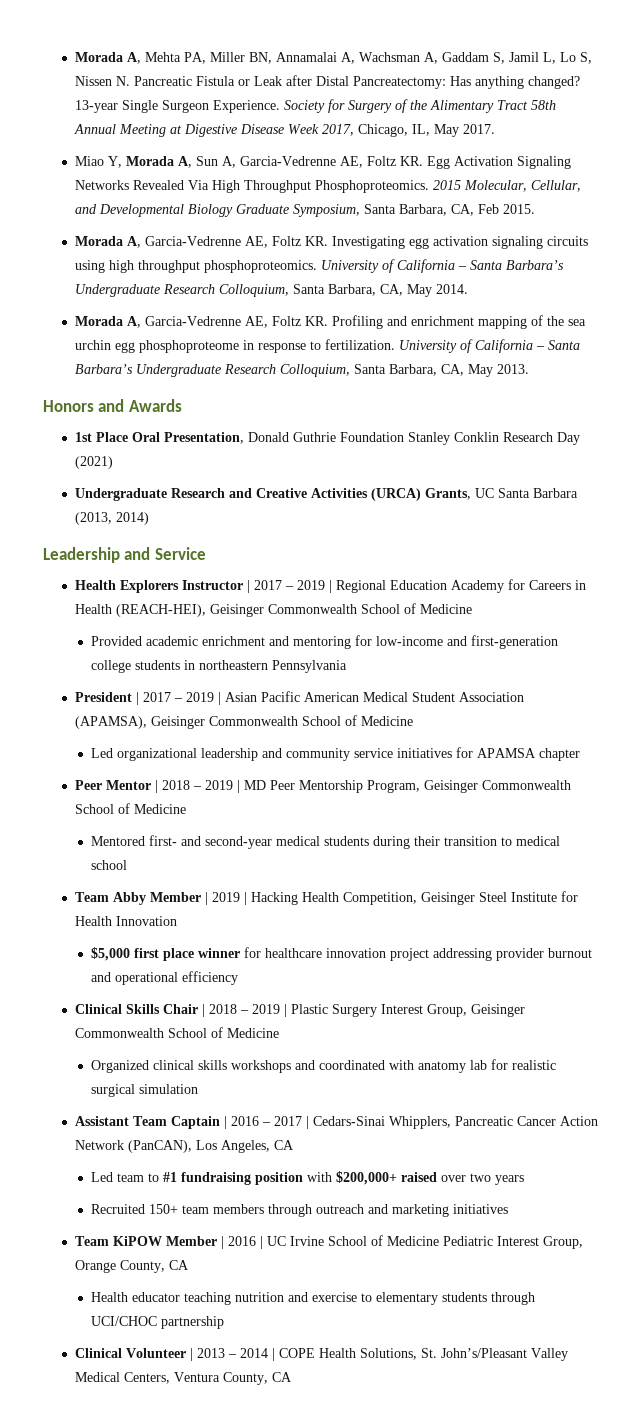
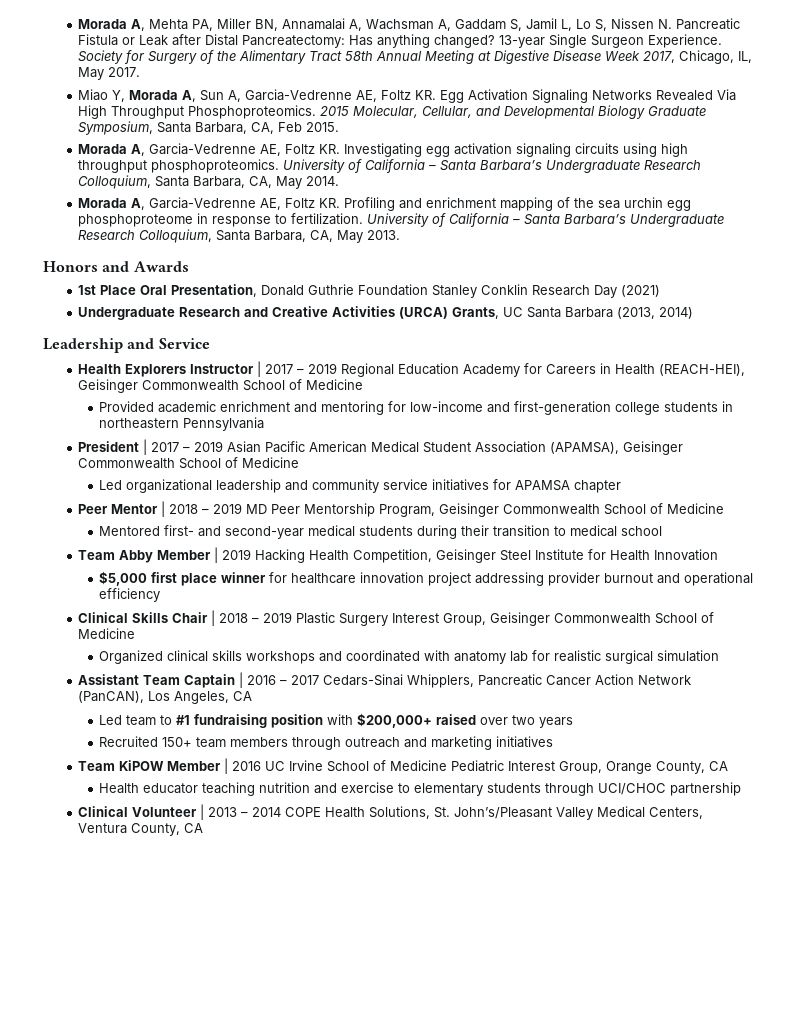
- Health Explorers Instructor | 2017 – 2019 | Regional Education Academy for Careers in Health (REACH-HEI), Geisinger Commonwealth School of Medicine
+ Health Explorers Instructor | 2017 – 2019 Regional Education Academy for Careers in Health (REACH-HEI), Geisinger Commonwealth School of Medicine
- President | 2017 – 2019 | Asian Pacific American Medical Student Association (APAMSA), Geisinger Commonwealth School of Medicine
+ President | 2017 – 2019 Asian Pacific American Medical Student Association (APAMSA), Geisinger Commonwealth School of Medicine
- Peer Mentor | 2018 – 2019 | MD Peer Mentorship Program, Geisinger Commonwealth School of Medicine
+ Peer Mentor | 2018 – 2019 MD Peer Mentorship Program, Geisinger Commonwealth School of Medicine
- Team Abby Member | 2019 | Hacking Health Competition, Geisinger Steel Institute for Health Innovation
+ Team Abby Member | 2019 Hacking Health Competition, Geisinger Steel Institute for Health Innovation
- Clinical Skills Chair | 2018 – 2019 | Plastic Surgery Interest Group, Geisinger Commonwealth School of Medicine
+ Clinical Skills Chair | 2018 – 2019 Plastic Surgery Interest Group, Geisinger Commonwealth School of Medicine
- Assistant Team Captain | 2016 – 2017 | Cedars-Sinai Whipplers, Pancreatic Cancer Action Network (PanCAN), Los Angeles, CA
+ Assistant Team Captain | 2016 – 2017 Cedars-Sinai Whipplers, Pancreatic Cancer Action Network (PanCAN), Los Angeles, CA
- Team KiPOW Member | 2016 | UC Irvine School of Medicine Pediatric Interest Group, Orange County, CA
+ Team KiPOW Member | 2016 UC Irvine School of Medicine Pediatric Interest Group, Orange County, CA
- Clinical Volunteer | 2013 – 2014 | COPE Health Solutions, St. John’s/Pleasant Valley Medical Centers, Ventura County, CA
+ Clinical Volunteer | 2013 – 2014 COPE Health Solutions, St. John’s/Pleasant Valley Medical Centers, Ventura County, CA

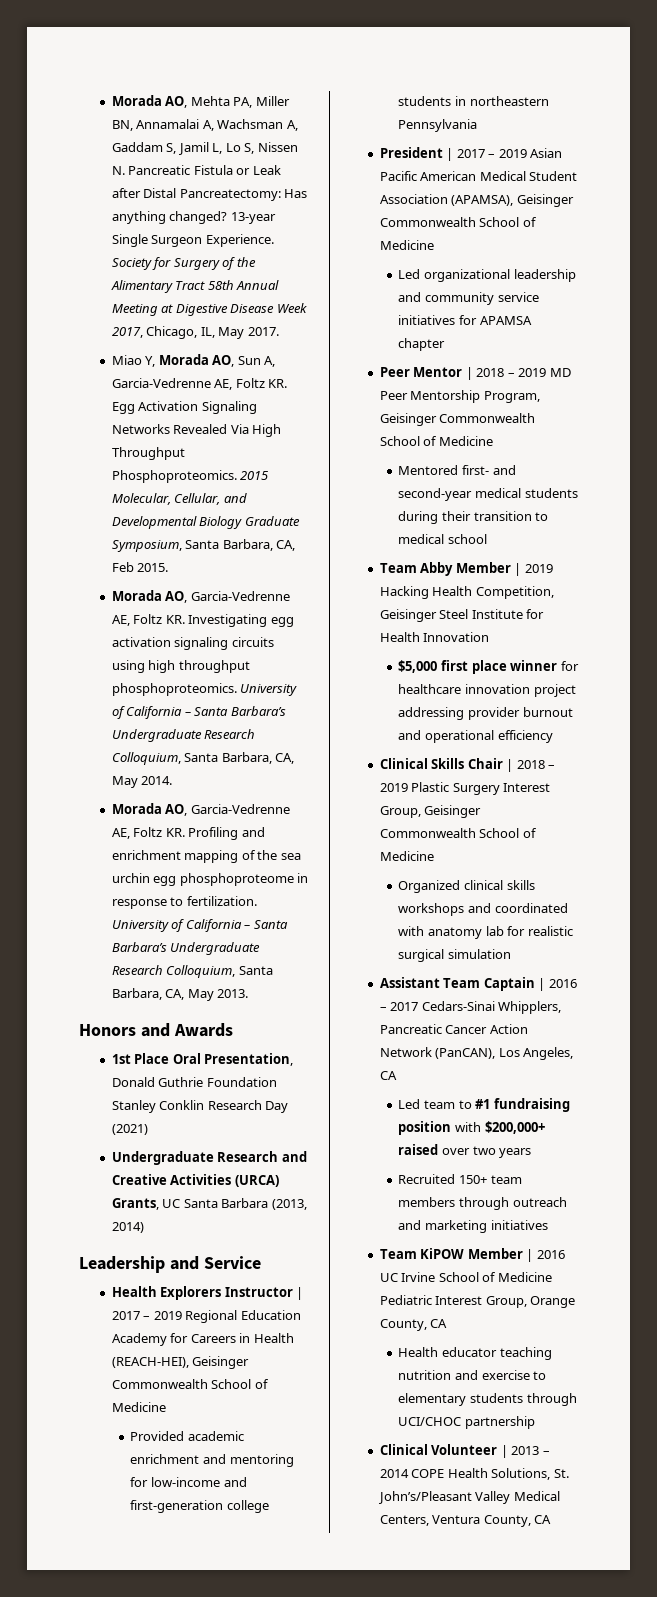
- Morada A, Mehta PA, Miller BN, Annamalai A, Wachsman A, Gaddam S, Jamil L, Lo S, Nissen N. Pancreatic Fistula or Leak after Distal Pancreatectomy: Has anything changed?
+ Morada AO, Mehta PA, Miller BN, Annamalai A, Wachsman A, Gaddam S, Jamil L, Lo S, Nissen N. Pancreatic Fistula or Leak after Distal Pancreatectomy: Has anything changed?
- Miao Y, Morada A, Sun A, Garcia-Vedrenne AE, Foltz KR. Egg Activation Signaling Networks Revealed Via High Throughput Phosphoproteomics.
+ Miao Y, Morada AO, Sun A, Garcia-Vedrenne AE, Foltz KR. Egg Activation Signaling Networks Revealed Via High Throughput Phosphoproteomics.
- Morada A, Garcia-Vedrenne AE, Foltz KR. Investigating egg activation signaling circuits using high throughput phosphoproteomics.
+ Morada AO, Garcia-Vedrenne AE, Foltz KR. Investigating egg activation signaling circuits using high throughput phosphoproteomics.
- Morada A, Garcia-Vedrenne AE, Foltz KR. Profiling and enrichment mapping of the sea urchin egg phosphoproteome in response to fertilization.
+ Morada AO, Garcia-Vedrenne AE, Foltz KR. Profiling and enrichment mapping of the sea urchin egg phosphoproteome in response to fertilization.

